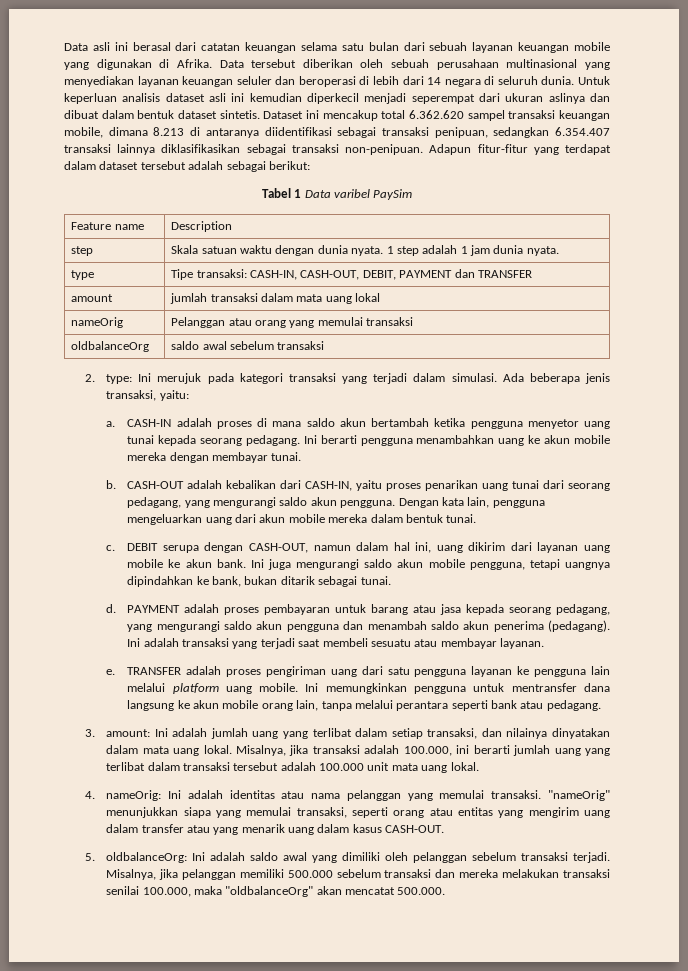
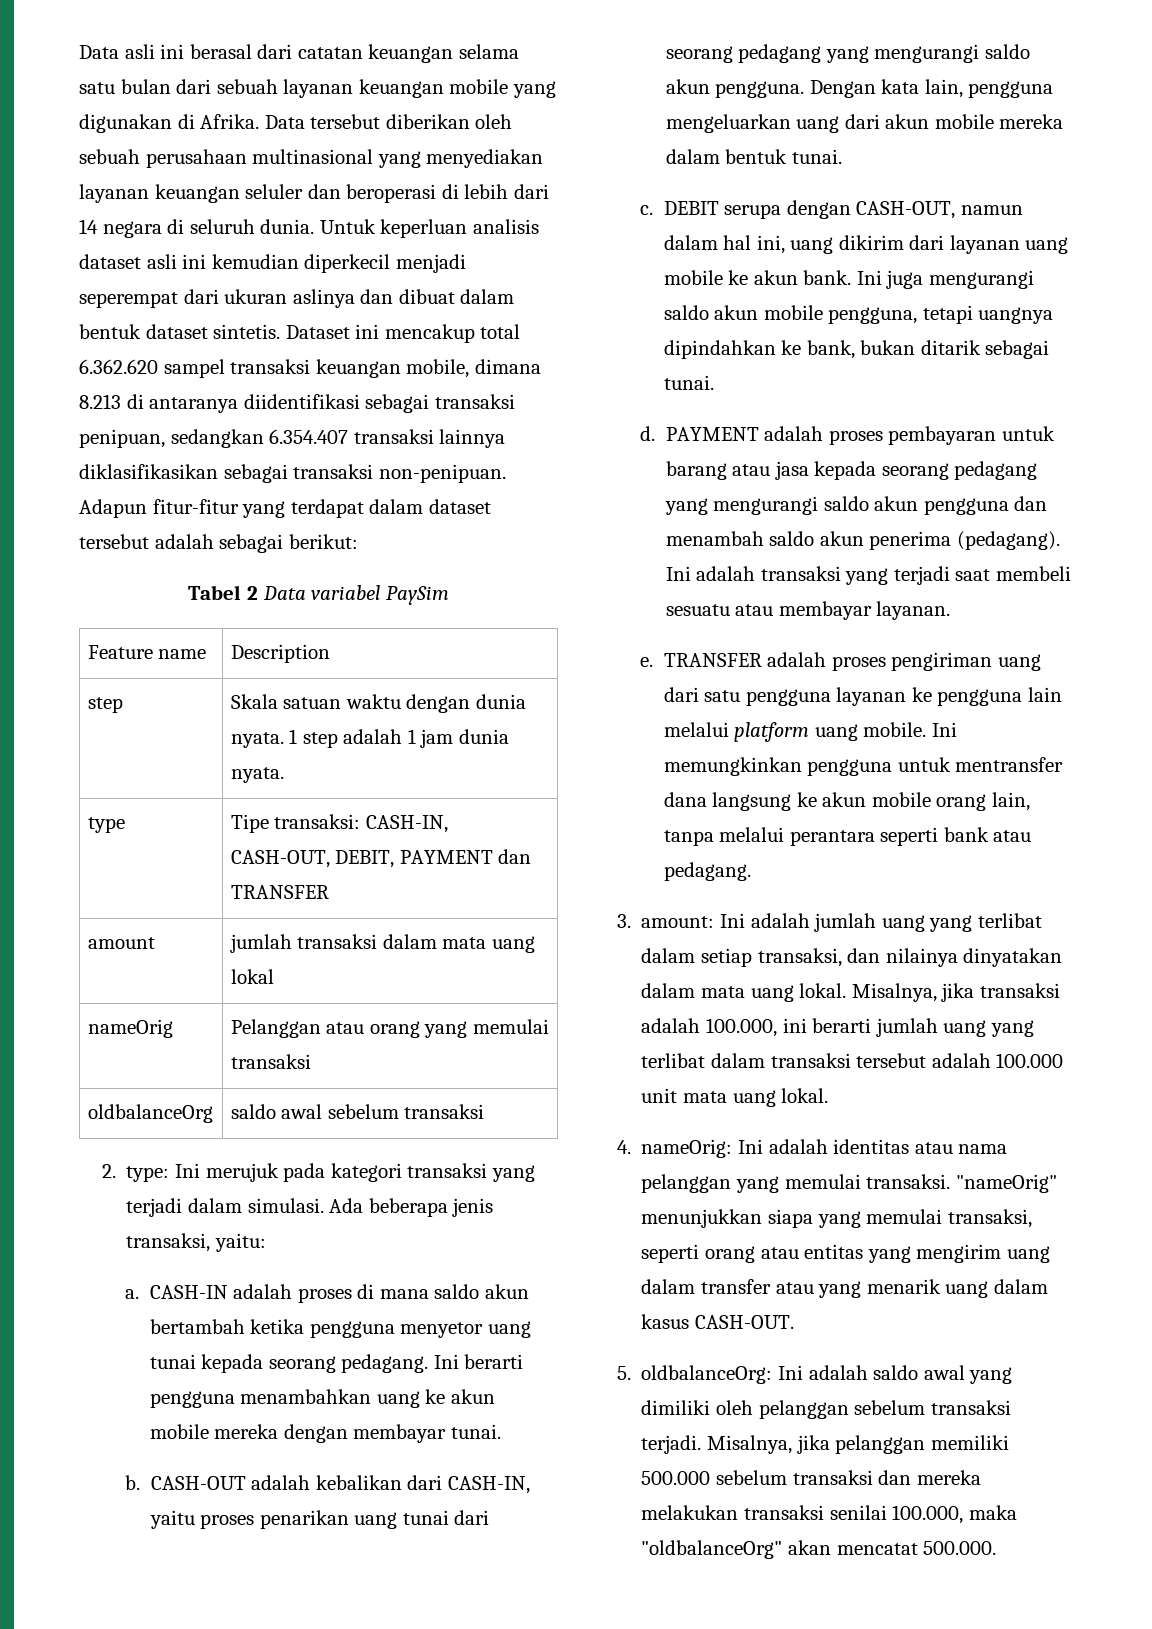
- Tabel 1 Data varibel PaySim
+ Tabel 2 Data variabel PaySim
- CASH-OUT adalah kebalikan dari CASH-IN, yaitu proses penarikan uang tunai dari seorang pedagang, yang mengurangi saldo akun pengguna.
+ CASH-OUT adalah kebalikan dari CASH-IN, yaitu proses penarikan uang tunai dari seorang pedagang yang mengurangi saldo akun pengguna.
- PAYMENT adalah proses pembayaran untuk barang atau jasa kepada seorang pedagang, yang mengurangi saldo akun pengguna dan menambah saldo akun penerima (pedagang).
+ PAYMENT adalah proses pembayaran untuk barang atau jasa kepada seorang pedagang yang mengurangi saldo akun pengguna dan menambah saldo akun penerima (pedagang).

